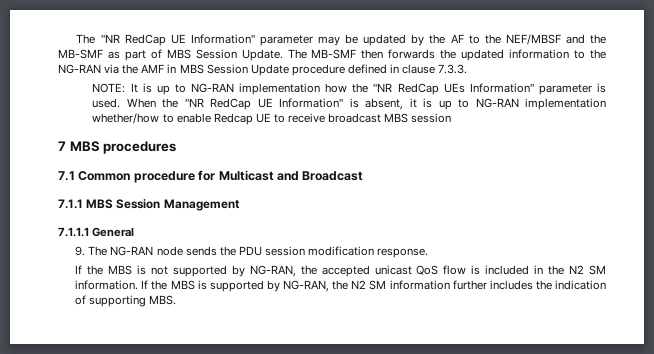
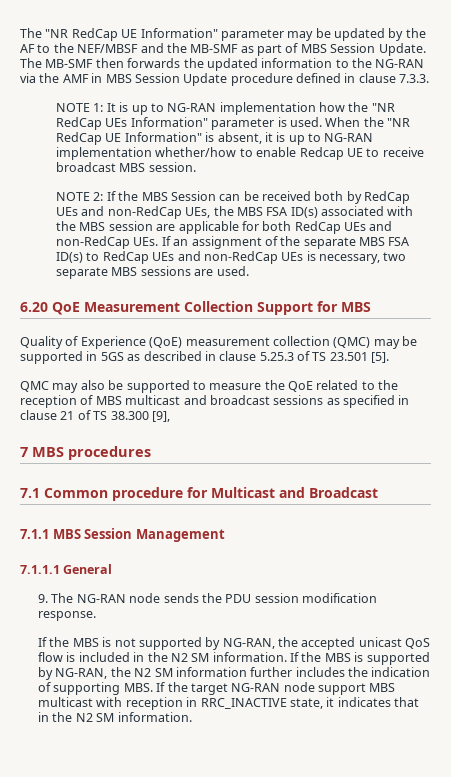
- NOTE: It is up to NG-RAN implementation how the "NR RedCap UEs Information" parameter is used.
+ NOTE 1: It is up to NG-RAN implementation how the "NR RedCap UEs Information" parameter is used.
- When the "NR RedCap UE Information" is absent, it is up to NG-RAN implementation whether/how to enable Redcap UE to receive broadcast MBS session
+ When the "NR RedCap UE Information" is absent, it is up to NG-RAN implementation whether/how to enable Redcap UE to receive broadcast MBS session.
+ NOTE 2: If the MBS Session can be received both by RedCap UEs and non-RedCap UEs, the MBS FSA ID(s) associated with the MBS session are applicable for both RedCap UEs and non-RedCap UEs. If an assignment of the separate MBS FSA ID(s) to RedCap UEs and non-RedCap UEs is necessary, two separate MBS sessions are used.
+ 6.20 QoE Measurement Collection Support for MBS
+ Quality of Experience (QoE) measurement collection (QMC) may be supported in 5GS as described in clause 5.25.3 of TS 23.501 [5].
+ QMC may also be supported to measure the QoE related to the reception of MBS multicast and broadcast sessions as specified in clause 21 of TS 38.300 [9],
- If the MBS is supported by NG-RAN, the N2 SM information further includes the indication of supporting MBS.
+ If the MBS is supported by NG-RAN, the N2 SM information further includes the indication of supporting MBS. If the target NG-RAN node support MBS multicast with reception in RRC_INACTIVE state, it indicates that in the N2 SM information.

